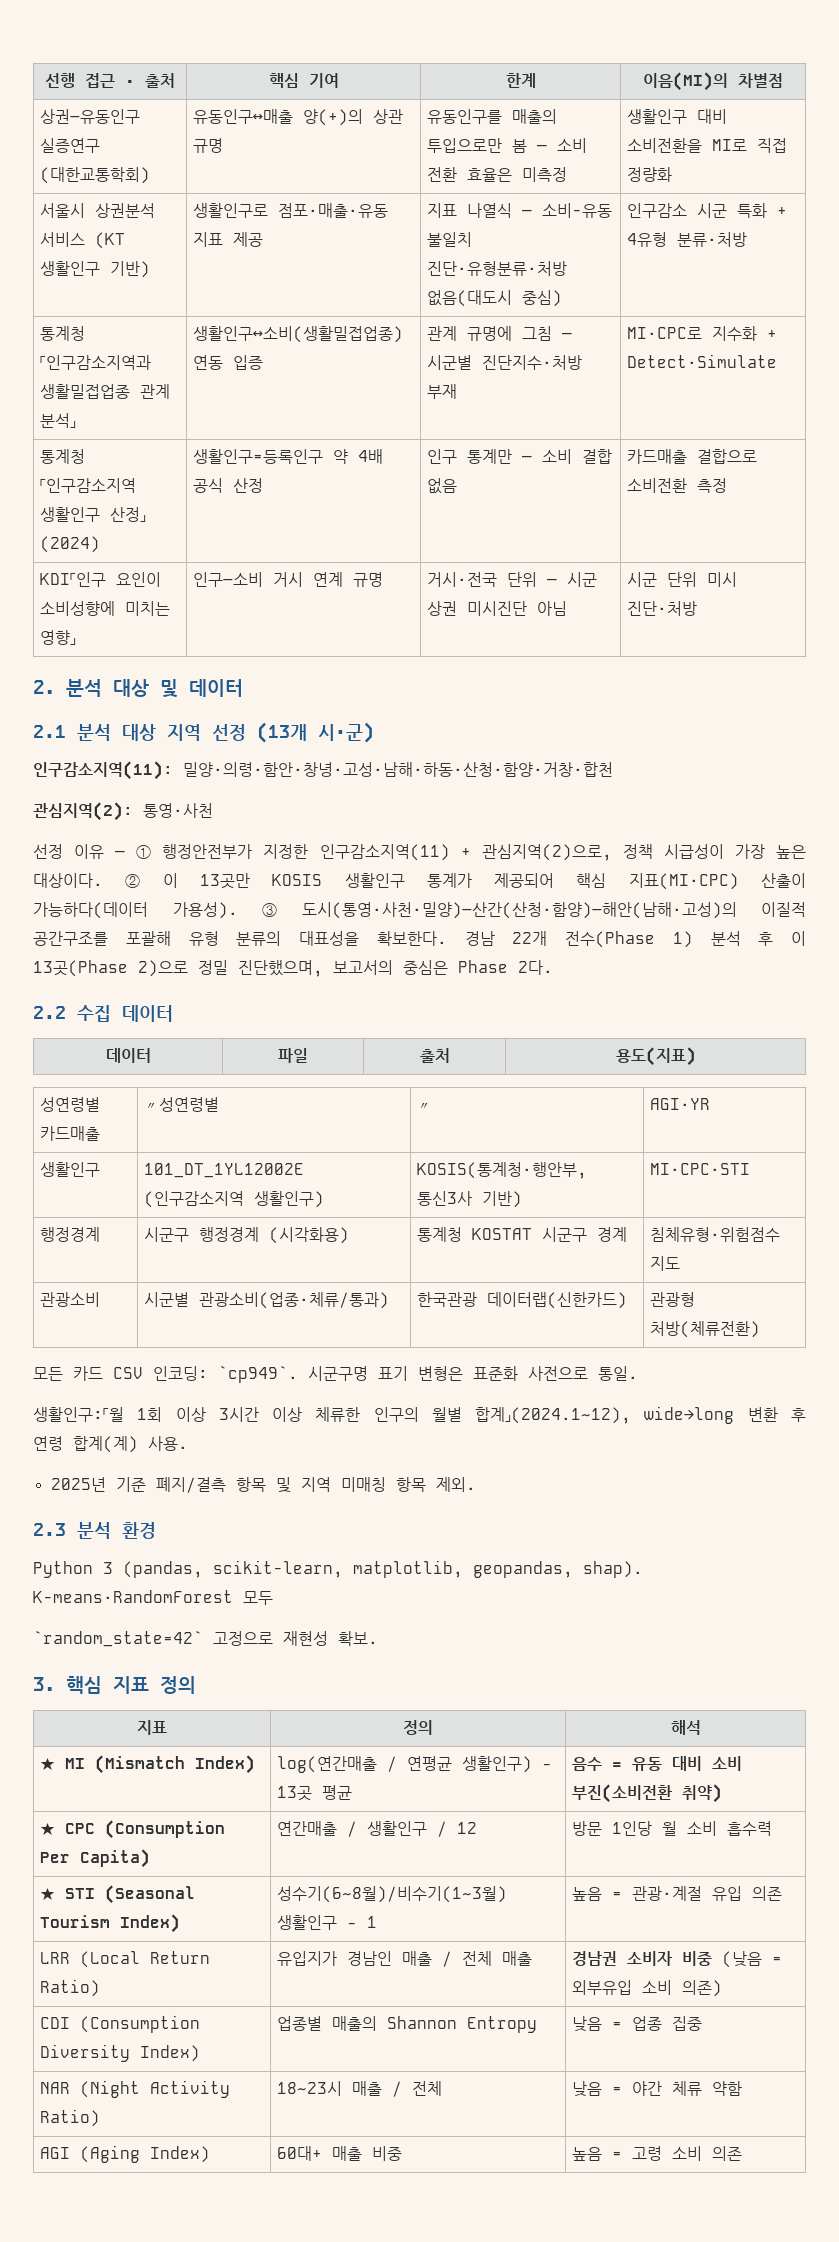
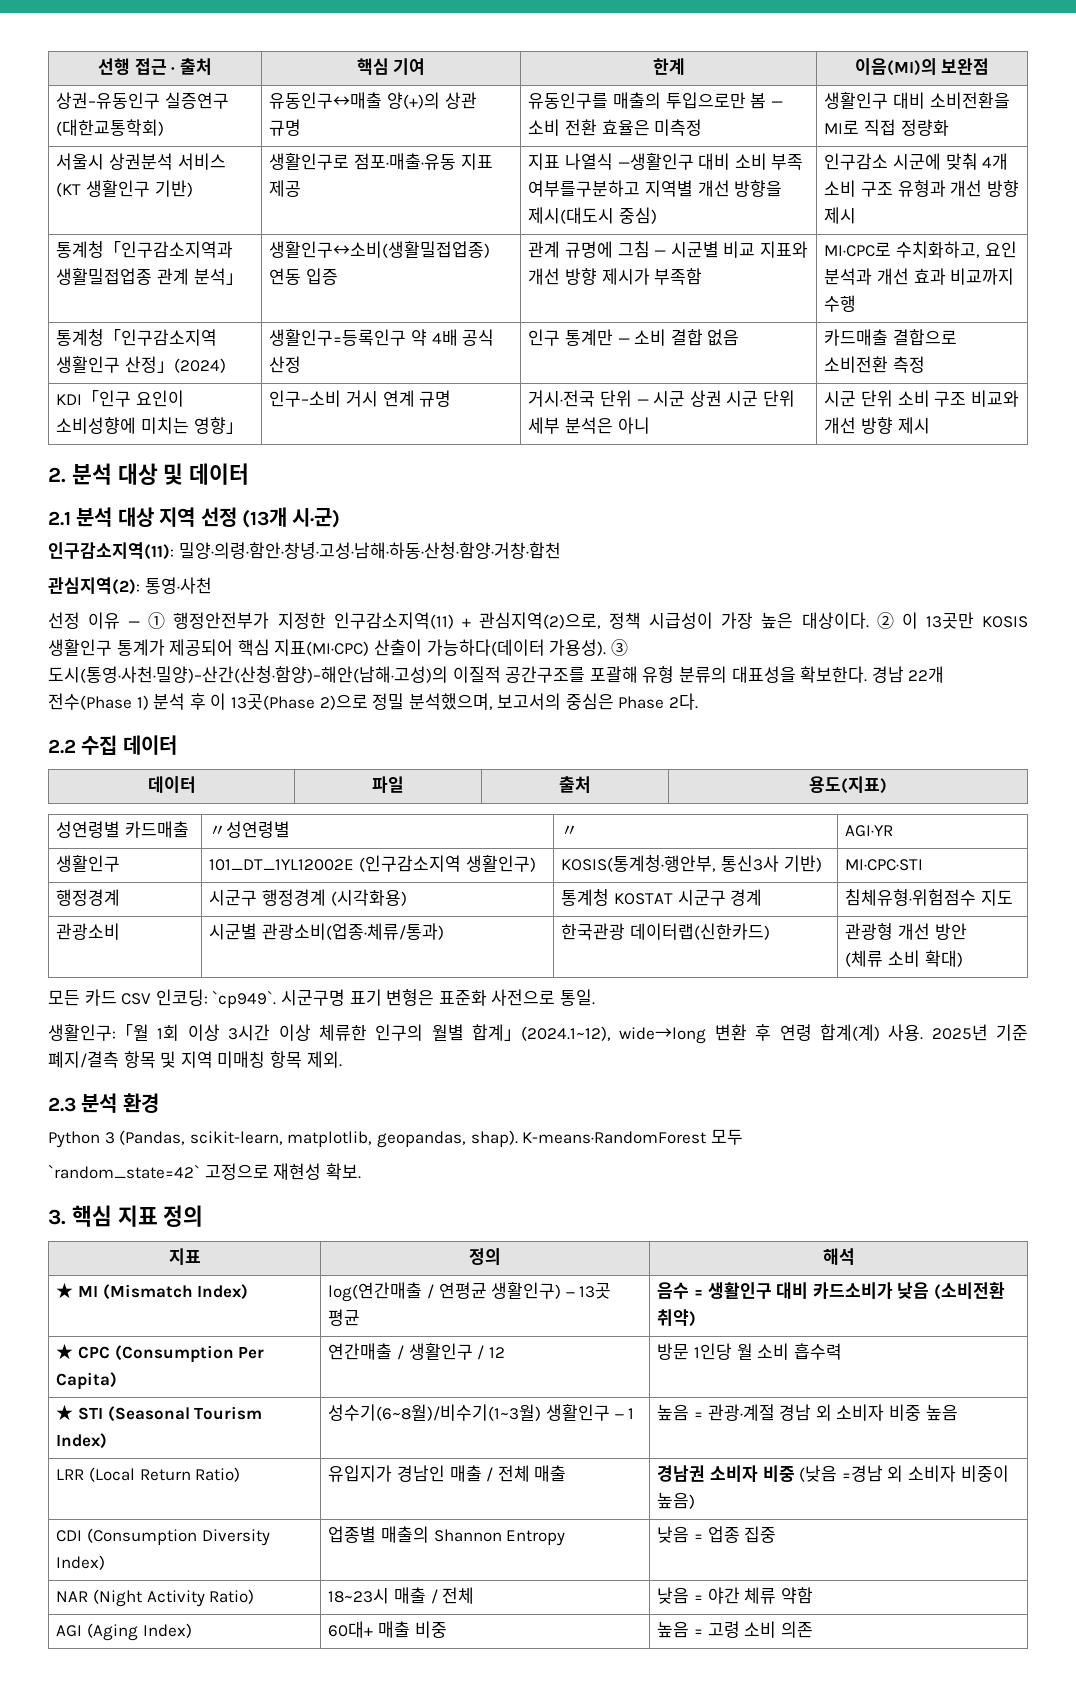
- 선행 접근 · 출처 | 핵심 기여 | 한계 | 이음(MI)의 차별점
+ 선행 접근 · 출처 | 핵심 기여 | 한계 | 이음(MI)의 보완점
- 서울시 상권분석 서비스 (KT 생활인구 기반) | 생활인구로 점포·매출·유동 지표 제공 | 지표 나열식 — 소비-유동 불일치 진단·유형분류·처방 없음(대도시 중심) | 인구감소 시군 특화 + 4유형 분류·처방
+ 서울시 상권분석 서비스 (KT 생활인구 기반) | 생활인구로 점포·매출·유동 지표 제공 | 지표 나열식 —생활인구 대비 소비 부족 여부를구분하고 지역별 개선 방향을 제시(대도시 중심) | 인구감소 시군에 맞춰 4개 소비 구조 유형과 개선 방향 제시
- 통계청「인구감소지역과 생활밀접업종 관계 분석」 | 생활인구↔소비(생활밀접업종) 연동 입증 | 관계 규명에 그침 — 시군별 진단지수·처방 부재 | MI·CPC로 지수화 + Detect·Simulate
+ 통계청「인구감소지역과 생활밀접업종 관계 분석」 | 생활인구↔소비(생활밀접업종) 연동 입증 | 관계 규명에 그침 — 시군별 비교 지표와 개선 방향 제시가 부족함 | MI·CPC로 수치화하고, 요인 분석과 개선 효과 비교까지 수행
- KDI「인구 요인이 소비성향에 미치는 영향」 | 인구–소비 거시 연계 규명 | 거시·전국 단위 — 시군 상권 미시진단 아님 | 시군 단위 미시 진단·처방
+ KDI「인구 요인이 소비성향에 미치는 영향」 | 인구–소비 거시 연계 규명 | 거시·전국 단위 — 시군 상권 시군 단위 세부 분석은 아니 | 시군 단위 소비 구조 비교와 개선 방향 제시
- 경남 22개 전수(Phase 1) 분석 후 이 13곳(Phase 2)으로 정밀 진단했으며, 보고서의 중심은 Phase 2다.
+ 경남 22개 전수(Phase 1) 분석 후 이 13곳(Phase 2)으로 정밀 분석했으며, 보고서의 중심은 Phase 2다.
- 관광소비 | 시군별 관광소비(업종·체류/통과) | 한국관광 데이터랩(신한카드) | 관광형 처방(체류전환)
+ 관광소비 | 시군별 관광소비(업종·체류/통과) | 한국관광 데이터랩(신한카드) | 관광형 개선 방안
+ (체류 소비 확대)
- 생활인구:「월 1회 이상 3시간 이상 체류한 인구의 월별 합계」(2024.1~12), wide→long 변환 후 연령 합계(계) 사용.
- 2025년 기준 폐지/결측 항목 및 지역 미매칭 항목 제외.
+ 생활인구:「월 1회 이상 3시간 이상 체류한 인구의 월별 합계」(2024.1~12), wide→long 변환 후 연령 합계(계) 사용. 2025년 기준 폐지/결측 항목 및 지역 미매칭 항목 제외.
- Python 3 (pandas, scikit-learn, matplotlib, geopandas, shap).
+ Python 3 (Pandas, scikit-learn, matplotlib, geopandas, shap).
- ★ MI (Mismatch Index) | log(연간매출 / 연평균 생활인구) − 13곳 평균 | 음수 = 유동 대비 소비 부진(소비전환 취약)
+ ★ MI (Mismatch Index) | log(연간매출 / 연평균 생활인구) − 13곳 평균 | 음수 = 생활인구 대비 카드소비가 낮음 (소비전환 취약)
- ★ STI (Seasonal Tourism Index) | 성수기(6~8월)/비수기(1~3월) 생활인구 − 1 | 높음 = 관광·계절 유입 의존
+ ★ STI (Seasonal Tourism Index) | 성수기(6~8월)/비수기(1~3월) 생활인구 − 1 | 높음 = 관광·계절 경남 외 소비자 비중 높음
- LRR (Local Return Ratio) | 유입지가 경남인 매출 / 전체 매출 | 경남권 소비자 비중 (낮음 = 외부유입 소비 의존)
+ LRR (Local Return Ratio) | 유입지가 경남인 매출 / 전체 매출 | 경남권 소비자 비중 (낮음 =경남 외 소비자 비중이 높음)

